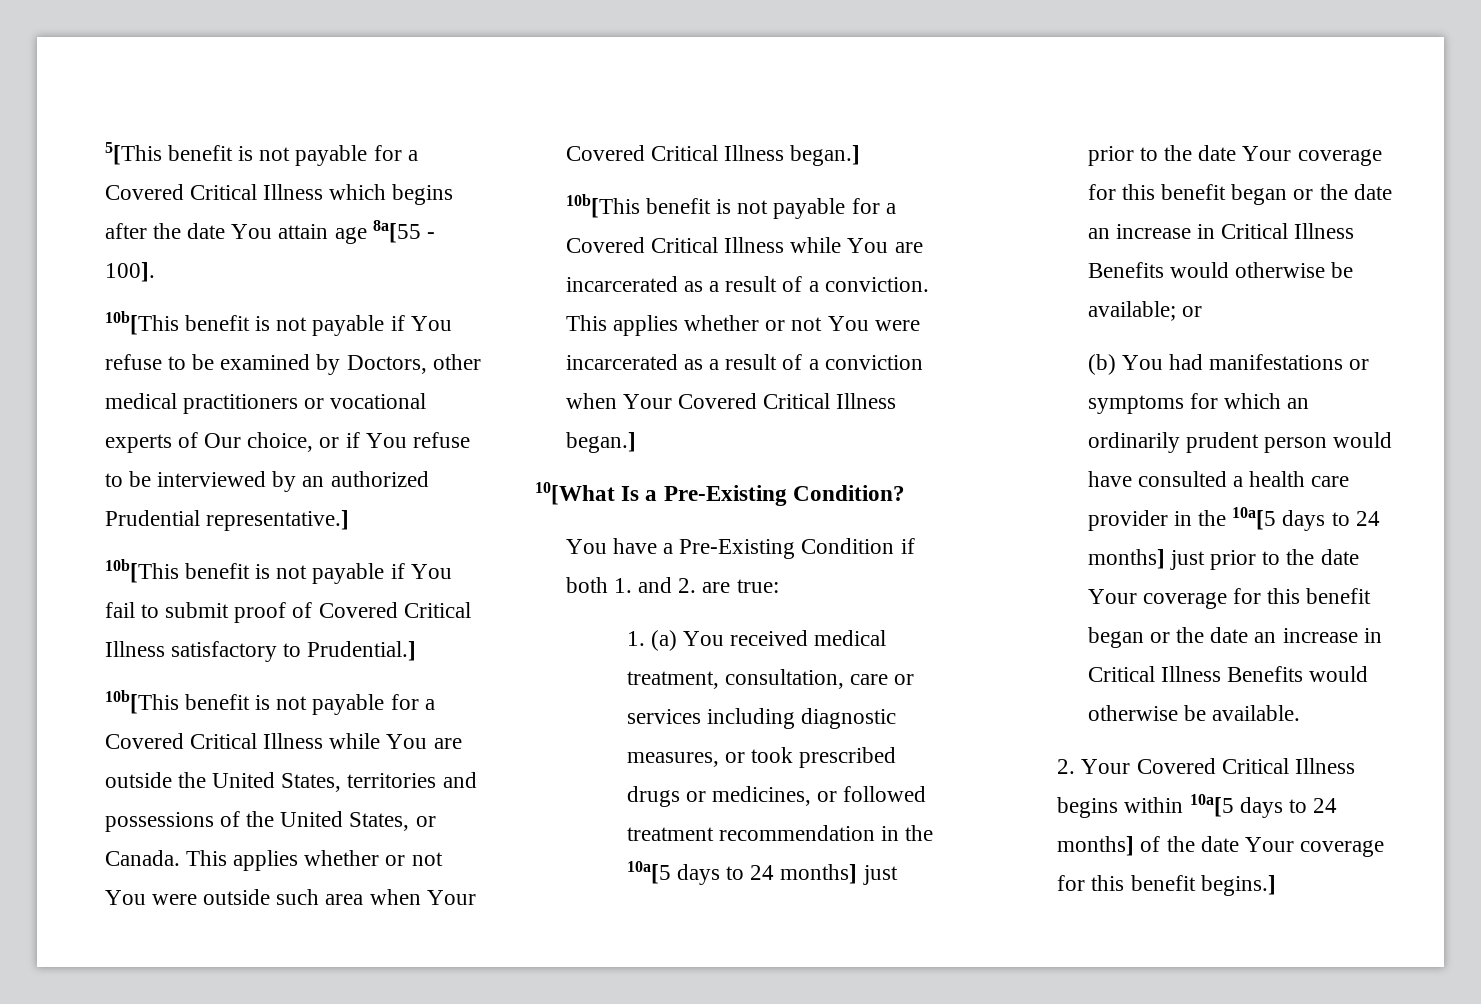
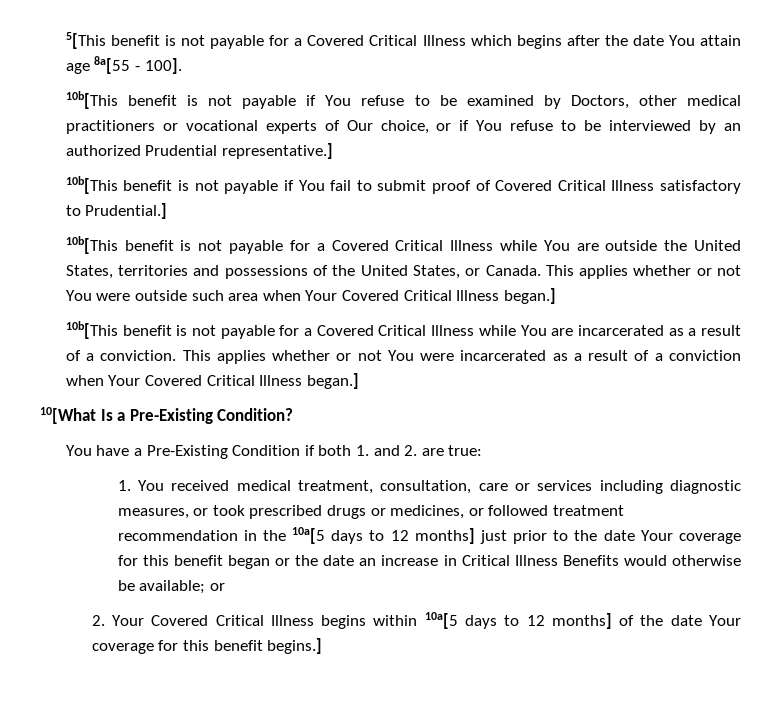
- 1. (a) You received medical treatment, consultation, care or services including diagnostic measures, or took prescribed drugs or medicines, or followed treatment recommendation in the 10a[5 days to 24 months] just prior to the date Your coverage for this benefit began or the date an increase in Critical Illness Benefits would otherwise be available; or
+ 1. You received medical treatment, consultation, care or services including diagnostic measures, or took prescribed drugs or medicines, or followed treatment recommendation in the 10a[5 days to 12 months] just prior to the date Your coverage for this benefit began or the date an increase in Critical Illness Benefits would otherwise be available; or
- (b) You had manifestations or symptoms for which an ordinarily prudent person would have consulted a health care provider in the 10a[5 days to 24 months] just prior to the date Your coverage for this benefit began or the date an increase in Critical Illness Benefits would otherwise be available.
- 2. Your Covered Critical Illness begins within 10a[5 days to 24 months] of the date Your coverage for this benefit begins.]
+ 2. Your Covered Critical Illness begins within 10a[5 days to 12 months] of the date Your coverage for this benefit begins.]

